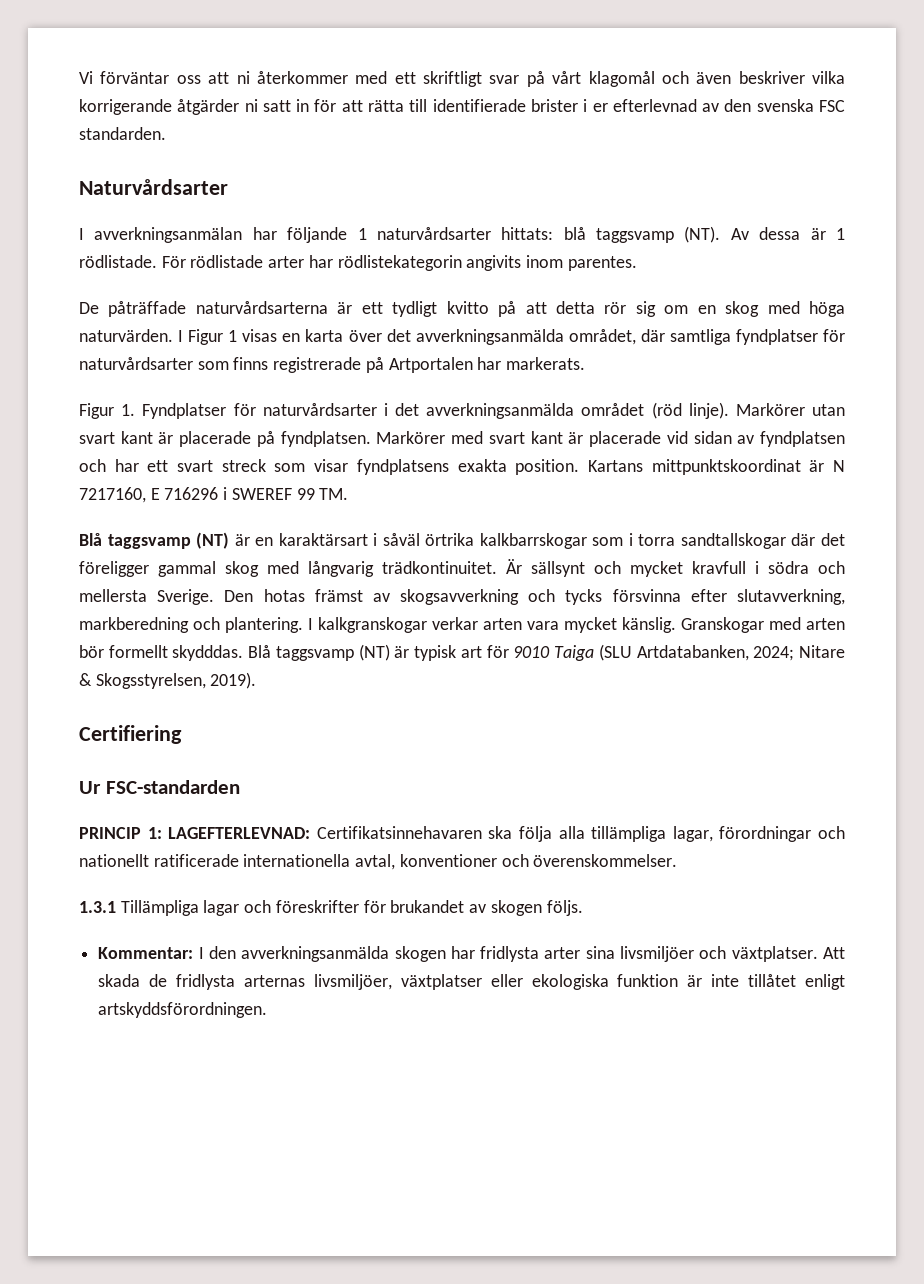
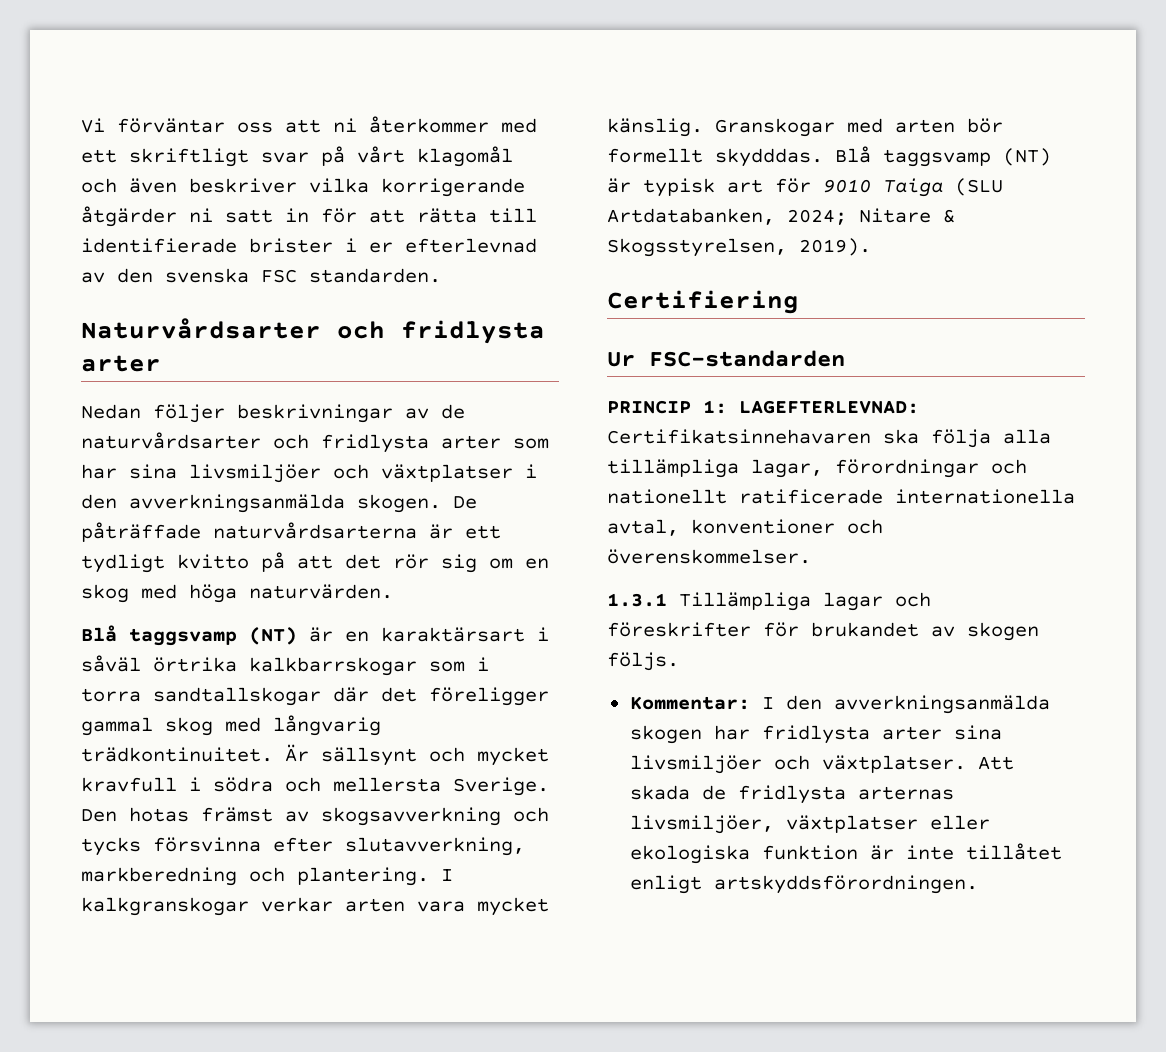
- Naturvårdsarter
- I avverkningsanmälan har följande 1 naturvårdsarter hittats: blå taggsvamp (NT). Av dessa är 1 rödlistade. För rödlistade arter har rödlistekategorin angivits inom parentes.
- De påträffade naturvårdsarterna är ett tydligt kvitto på att detta rör sig om en skog med höga naturvärden. I Figur 1 visas en karta över det avverkningsanmälda området, där samtliga fyndplatser för naturvårdsarter som finns registrerade på Artportalen har markerats.
- Figur 1. Fyndplatser för naturvårdsarter i det avverkningsanmälda området (röd linje). Markörer utan svart kant är placerade på fyndplatsen. Markörer med svart kant är placerade vid sidan av fyndplatsen och har ett svart streck som visar fyndplatsens exakta position. Kartans mittpunktskoordinat är N 7217160, E 716296 i SWEREF 99 TM.
+ Naturvårdsarter och fridlysta arter
+ Nedan följer beskrivningar av de naturvårdsarter och fridlysta arter som har sina livsmiljöer och växtplatser i den avverkningsanmälda skogen. De påträffade naturvårdsarterna är ett tydligt kvitto på att det rör sig om en skog med höga naturvärden.

